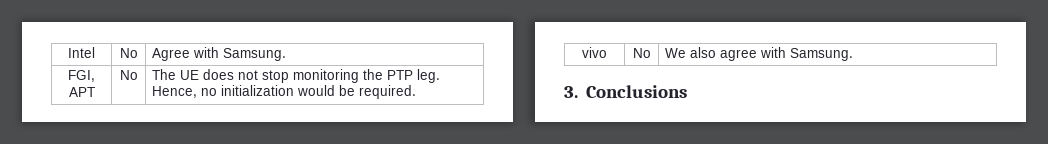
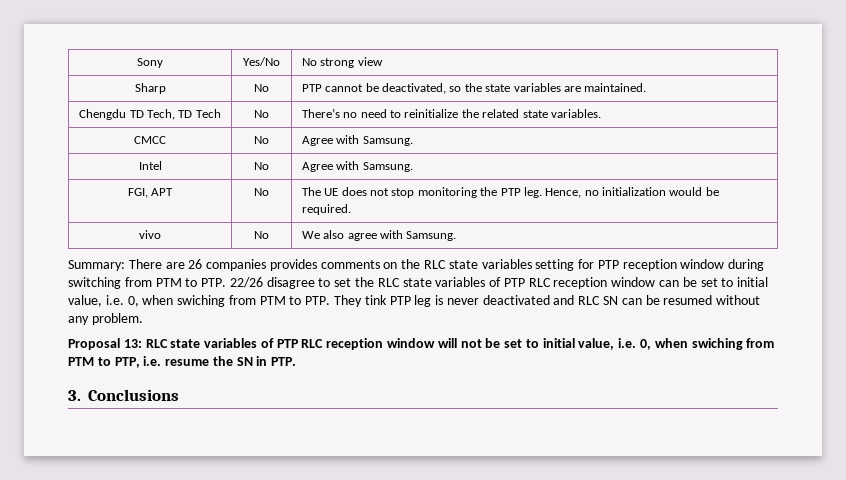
+ Sony | Yes/No | No strong view
+ Sharp | No | PTP cannot be deactivated, so the state variables are maintained.
+ Chengdu TD Tech, TD Tech | No | There’s no need to reinitialize the related state variables.
+ CMCC | No | Agree with Samsung.
+ Summary: There are 26 companies provides comments on the RLC state variables setting for PTP reception window during switching from PTM to PTP. 22/26 disagree to set the RLC state variables of PTP RLC reception window can be set to initial value, i.e. 0, when swiching from PTM to PTP. They tink PTP leg is never deactivated and RLC SN can be resumed without any problem.
+ Proposal 13: RLC state variables of PTP RLC reception window will not be set to initial value, i.e. 0, when swiching from PTM to PTP, i.e. resume the SN in PTP.

